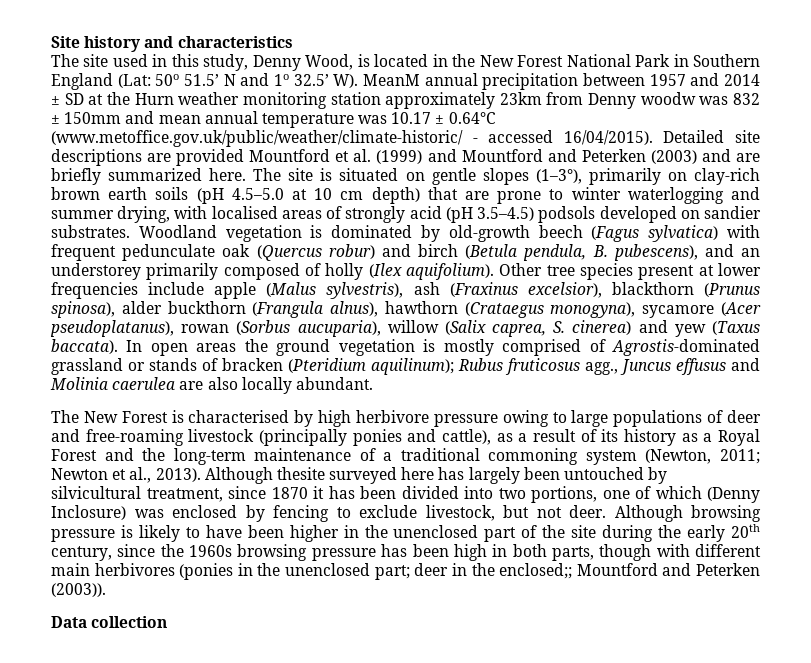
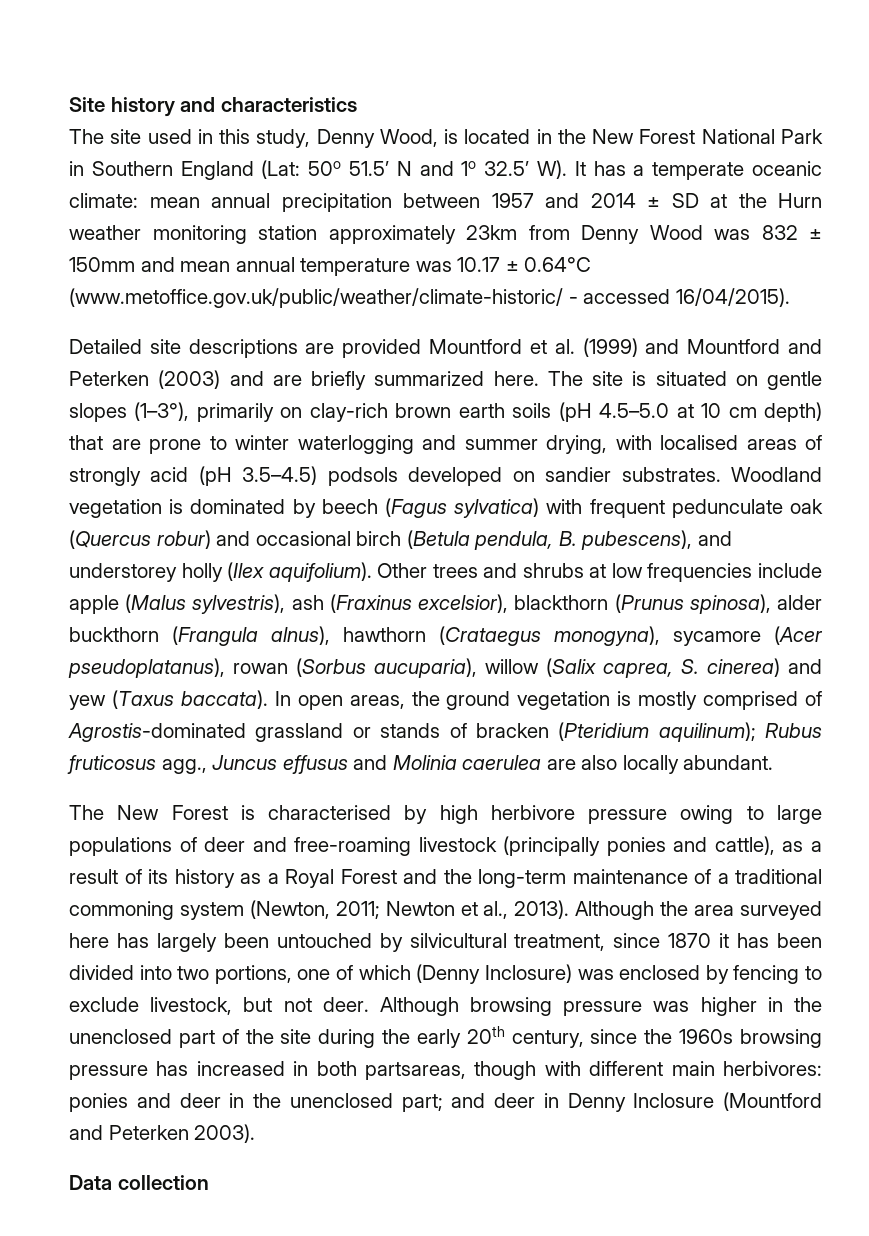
- 50o 51.5’ N and 1o 32.5’ W). MeanM annual precipitation between 1957 and 2014 ± SD at the Hurn weather monitoring station approximately 23km from Denny woodw was 832 ± 150mm and mean annual temperature was 10.17 ± 0.64°C (www.metoffice.gov.uk/public/weather/climate-historic/ - accessed 16/04/2015). Detailed site descriptions are provided Mountford et al. (1999) and Mountford and Peterken (2003) and are briefly summarized here.
+ 50o 51.5’ N and 1o 32.5’ W). It has a temperate oceanic climate: mean annual precipitation between 1957 and 2014 ± SD at the Hurn weather monitoring station approximately 23km from Denny Wood was 832 ± 150mm and mean annual temperature was 10.17 ± 0.64°C (www.metoffice.gov.uk/public/weather/climate-historic/ - accessed 16/04/2015).
+ Detailed site descriptions are provided Mountford et al. (1999) and Mountford and Peterken (2003) and are briefly summarized here.
- Woodland vegetation is dominated by old-growth beech (Fagus sylvatica) with frequent pedunculate oak (Quercus robur) and birch (Betula pendula, B. pubescens), and an understorey primarily composed of holly (Ilex aquifolium). Other tree species present at lower frequencies include apple (Malus sylvestris), ash (Fraxinus excelsior), blackthorn (Prunus spinosa), alder buckthorn (Frangula alnus), hawthorn (Crataegus monogyna), sycamore (Acer pseudoplatanus), rowan (Sorbus aucuparia), willow (Salix caprea, S. cinerea) and yew (Taxus baccata).
+ Woodland vegetation is dominated by beech (Fagus sylvatica) with frequent pedunculate oak (Quercus robur) and occasional birch (Betula pendula, B. pubescens), and understorey holly (Ilex aquifolium). Other trees and shrubs at low frequencies include apple (Malus sylvestris), ash (Fraxinus excelsior), blackthorn (Prunus spinosa), alder buckthorn (Frangula alnus), hawthorn (Crataegus monogyna), sycamore (Acer pseudoplatanus), rowan (Sorbus aucuparia), willow (Salix caprea, S. cinerea) and yew (Taxus baccata).
- In open areas the ground vegetation is mostly comprised of Agrostis-dominated grassland or stands of bracken (Pteridium aquilinum); Rubus fruticosus agg., Juncus effusus and Molinia caerulea are also locally abundant.
+ In open areas, the ground vegetation is mostly comprised of Agrostis-dominated grassland or stands of bracken (Pteridium aquilinum); Rubus fruticosus agg., Juncus effusus and Molinia caerulea are also locally abundant.
- Although thesite surveyed here has largely been untouched by silvicultural treatment, since 1870 it has been divided into two portions, one of which (Denny Inclosure) was enclosed by fencing to exclude livestock, but not deer.
+ Although the area surveyed here has largely been untouched by silvicultural treatment, since 1870 it has been divided into two portions, one of which (Denny Inclosure) was enclosed by fencing to exclude livestock, but not deer.
- Although browsing pressure is likely to have been higher in the unenclosed part of the site during the early 20th century, since the 1960s browsing pressure has been high in both parts, though with different main herbivores (ponies in the unenclosed part; deer in the enclosed;; Mountford and Peterken (2003)).
+ Although browsing pressure was higher in the unenclosed part of the site during the early 20th century, since the 1960s browsing pressure has increased in both partsareas, though with different main herbivores: ponies and deer in the unenclosed part; and deer in Denny Inclosure (Mountford and Peterken 2003).

